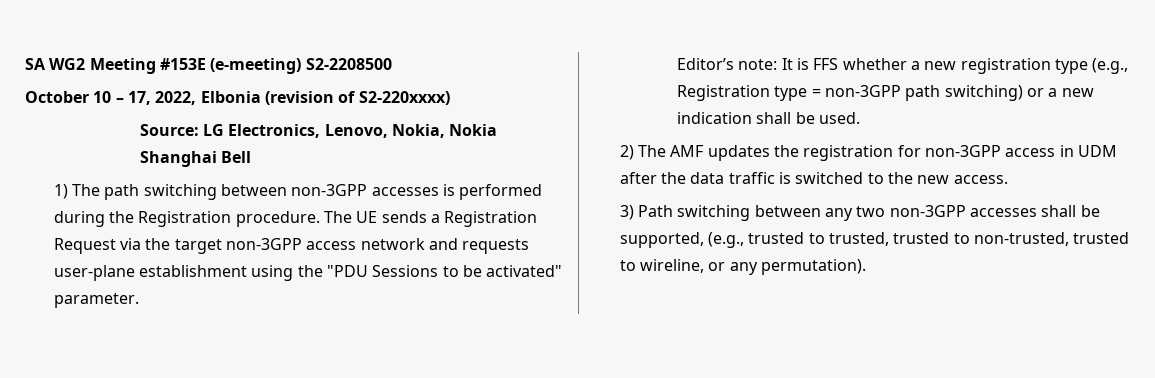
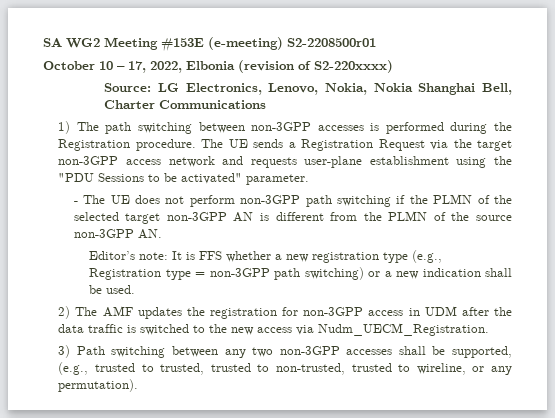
- SA WG2 Meeting #153E (e-meeting) S2-2208500
+ SA WG2 Meeting #153E (e-meeting) S2-2208500r01
- Source: LG Electronics, Lenovo, Nokia, Nokia Shanghai Bell
+ Source: LG Electronics, Lenovo, Nokia, Nokia Shanghai Bell, Charter Communications
+ - The UE does not perform non-3GPP path switching if the PLMN of the selected target non-3GPP AN is different from the PLMN of the source non-3GPP AN.
- 2) The AMF updates the registration for non-3GPP access in UDM after the data traffic is switched to the new access.
+ 2) The AMF updates the registration for non-3GPP access in UDM after the data traffic is switched to the new access via Nudm_UECM_Registration.

